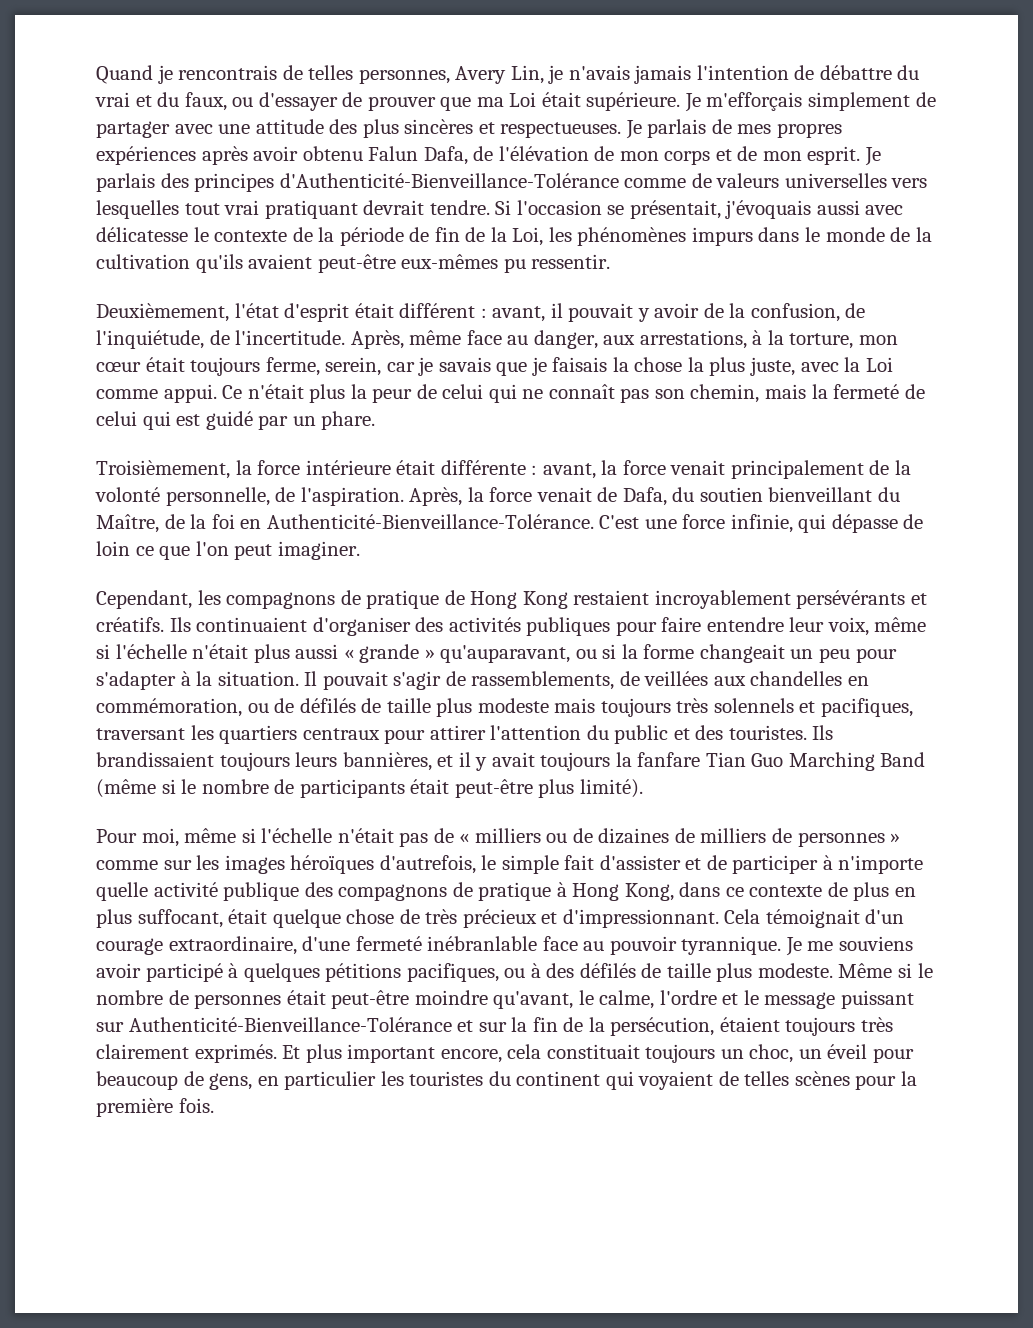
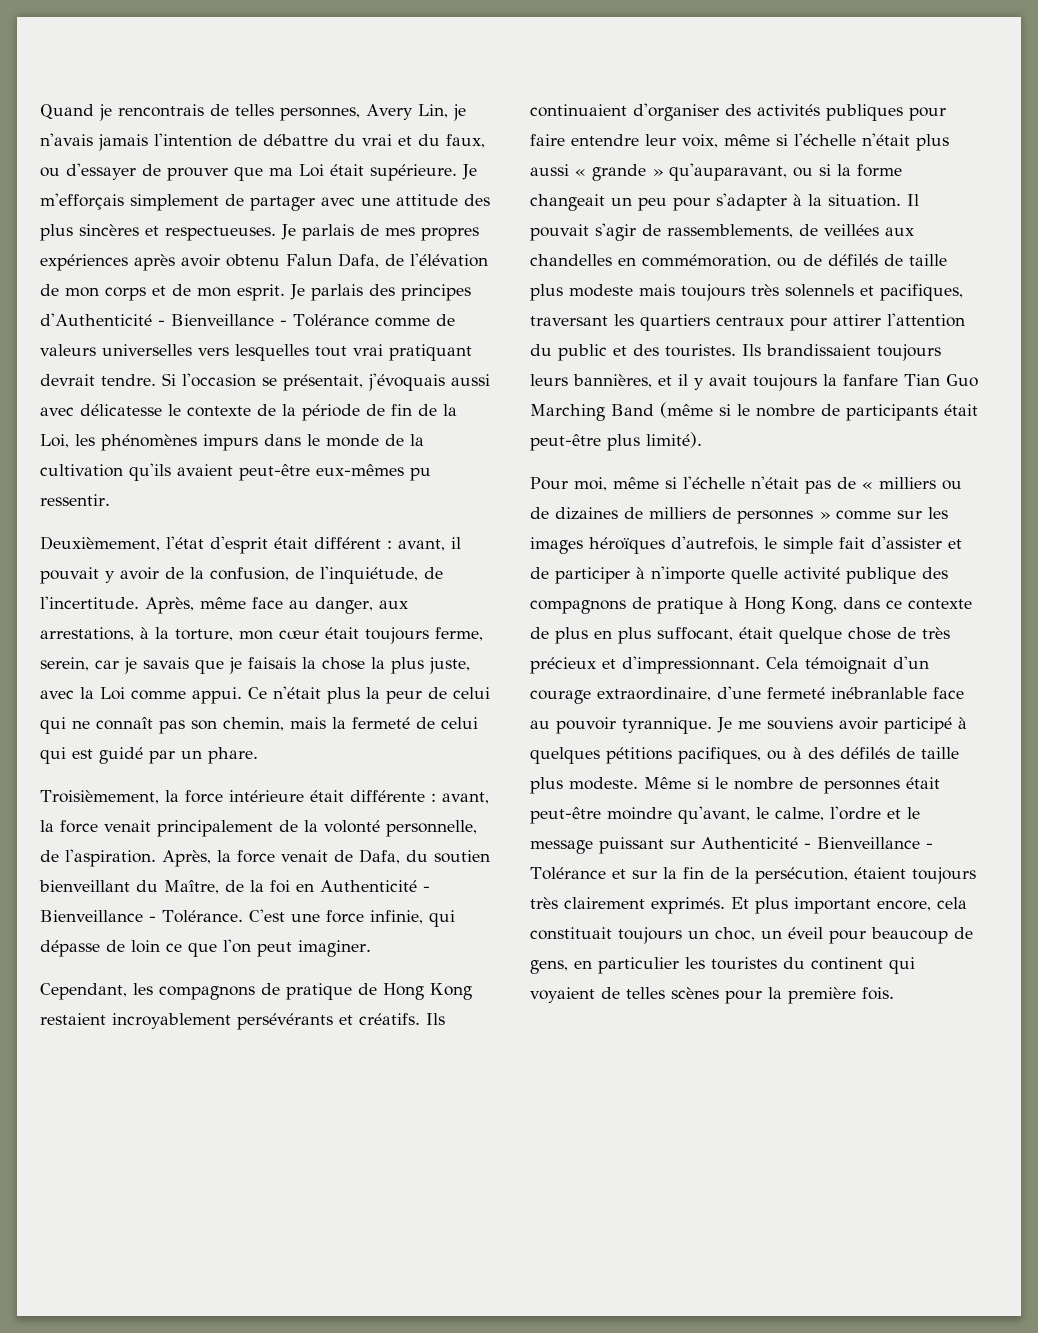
- Je parlais des principes d'Authenticité-Bienveillance-Tolérance comme de valeurs universelles vers lesquelles tout vrai pratiquant devrait tendre.
+ Je parlais des principes d'Authenticité - Bienveillance - Tolérance comme de valeurs universelles vers lesquelles tout vrai pratiquant devrait tendre.
- Après, la force venait de Dafa, du soutien bienveillant du Maître, de la foi en Authenticité-Bienveillance-Tolérance.
+ Après, la force venait de Dafa, du soutien bienveillant du Maître, de la foi en Authenticité - Bienveillance - Tolérance.
- Même si le nombre de personnes était peut-être moindre qu'avant, le calme, l'ordre et le message puissant sur Authenticité-Bienveillance-Tolérance et sur la fin de la persécution, étaient toujours très clairement exprimés.
+ Même si le nombre de personnes était peut-être moindre qu'avant, le calme, l'ordre et le message puissant sur Authenticité - Bienveillance - Tolérance et sur la fin de la persécution, étaient toujours très clairement exprimés.

